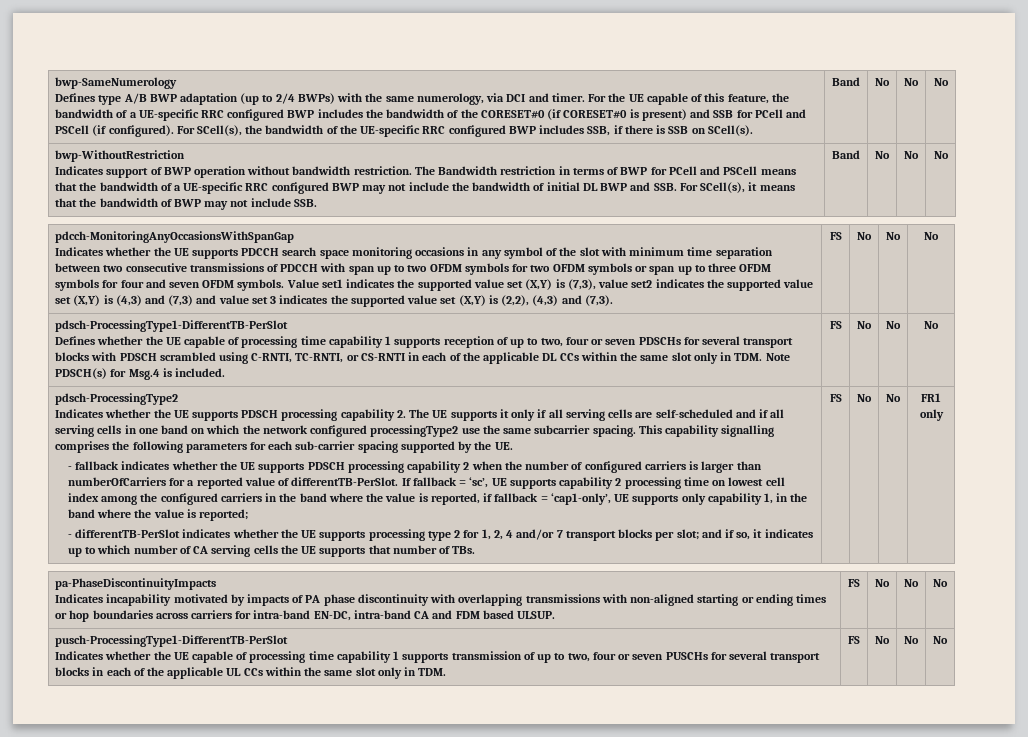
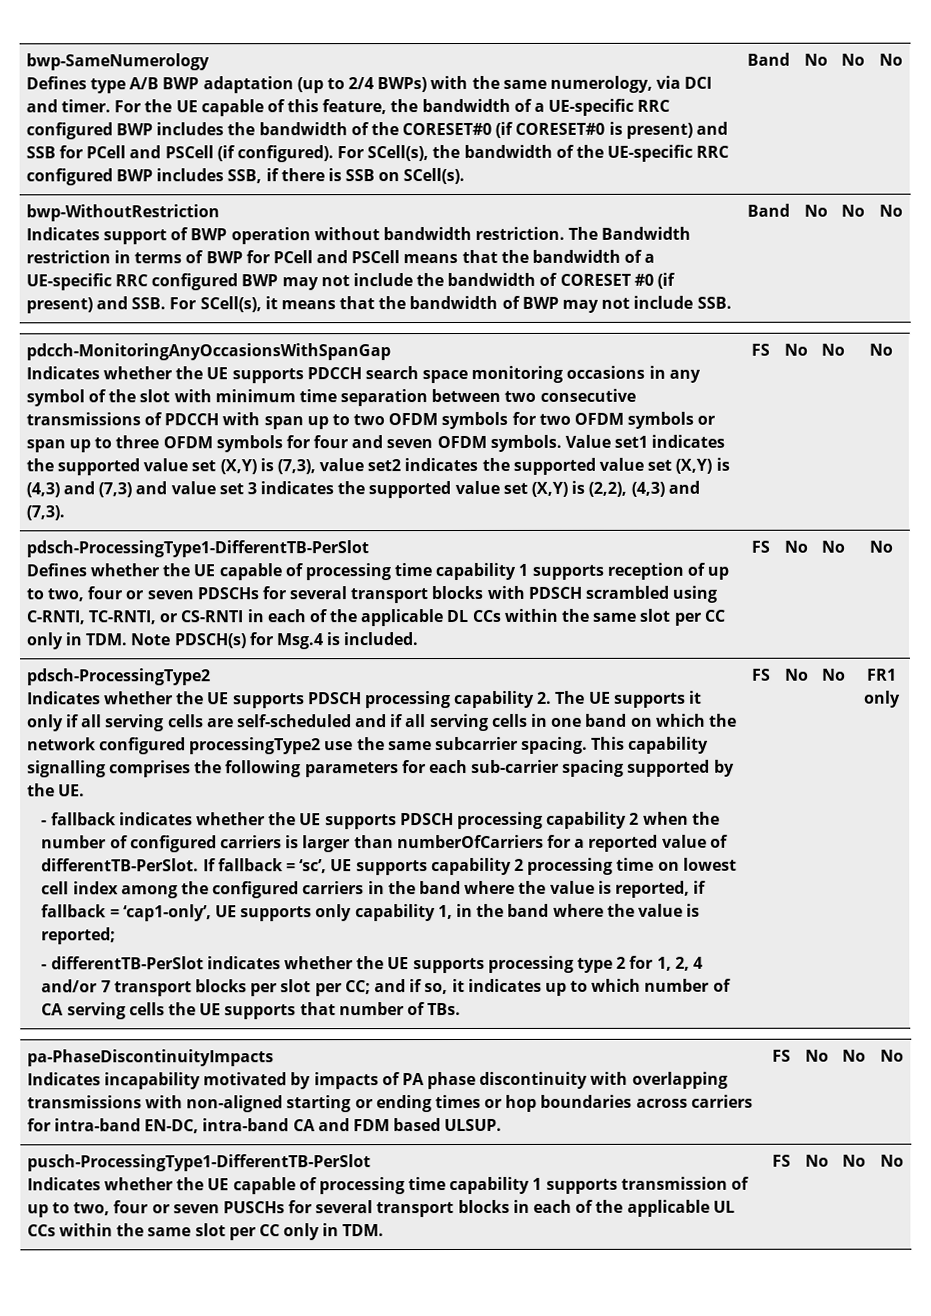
- The Bandwidth restriction in terms of BWP for PCell and PSCell means that the bandwidth of a UE-specific RRC configured BWP may not include the bandwidth of initial DL BWP and SSB. For SCell(s), it means that the bandwidth of BWP may not include SSB.
+ The Bandwidth restriction in terms of BWP for PCell and PSCell means that the bandwidth of a UE-specific RRC configured BWP may not include the bandwidth of CORESET #0 (if present) and SSB. For SCell(s), it means that the bandwidth of BWP may not include SSB.
- Defines whether the UE capable of processing time capability 1 supports reception of up to two, four or seven PDSCHs for several transport blocks with PDSCH scrambled using C-RNTI, TC-RNTI, or CS-RNTI in each of the applicable DL CCs within the same slot only in TDM. Note PDSCH(s) for Msg.4 is included.
+ Defines whether the UE capable of processing time capability 1 supports reception of up to two, four or seven PDSCHs for several transport blocks with PDSCH scrambled using C-RNTI, TC-RNTI, or CS-RNTI in each of the applicable DL CCs within the same slot per CC only in TDM. Note PDSCH(s) for Msg.4 is included.
- - differentTB-PerSlot indicates whether the UE supports processing type 2 for 1, 2, 4 and/or 7 transport blocks per slot; and if so, it indicates up to which number of CA serving cells the UE supports that number of TBs.
+ - differentTB-PerSlot indicates whether the UE supports processing type 2 for 1, 2, 4 and/or 7 transport blocks per slot per CC; and if so, it indicates up to which number of CA serving cells the UE supports that number of TBs.
- Indicates whether the UE capable of processing time capability 1 supports transmission of up to two, four or seven PUSCHs for several transport blocks in each of the applicable UL CCs within the same slot only in TDM.
+ Indicates whether the UE capable of processing time capability 1 supports transmission of up to two, four or seven PUSCHs for several transport blocks in each of the applicable UL CCs within the same slot per CC only in TDM.

